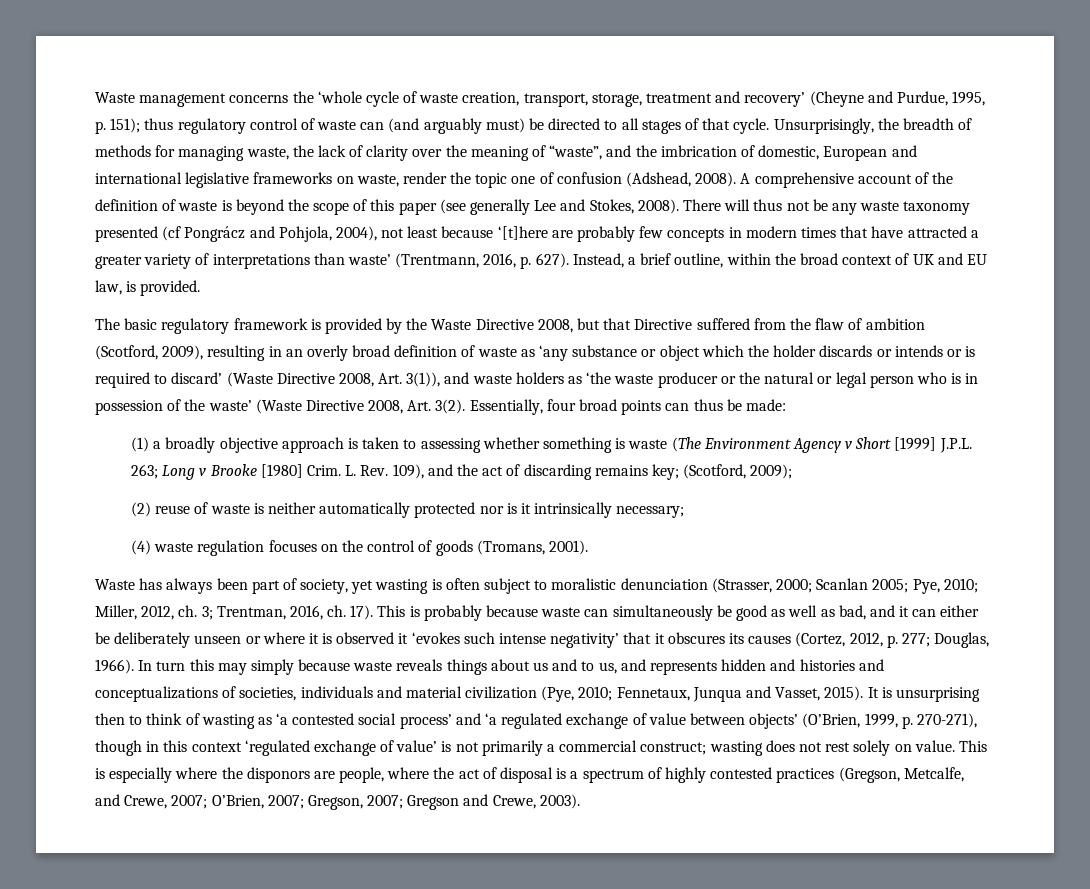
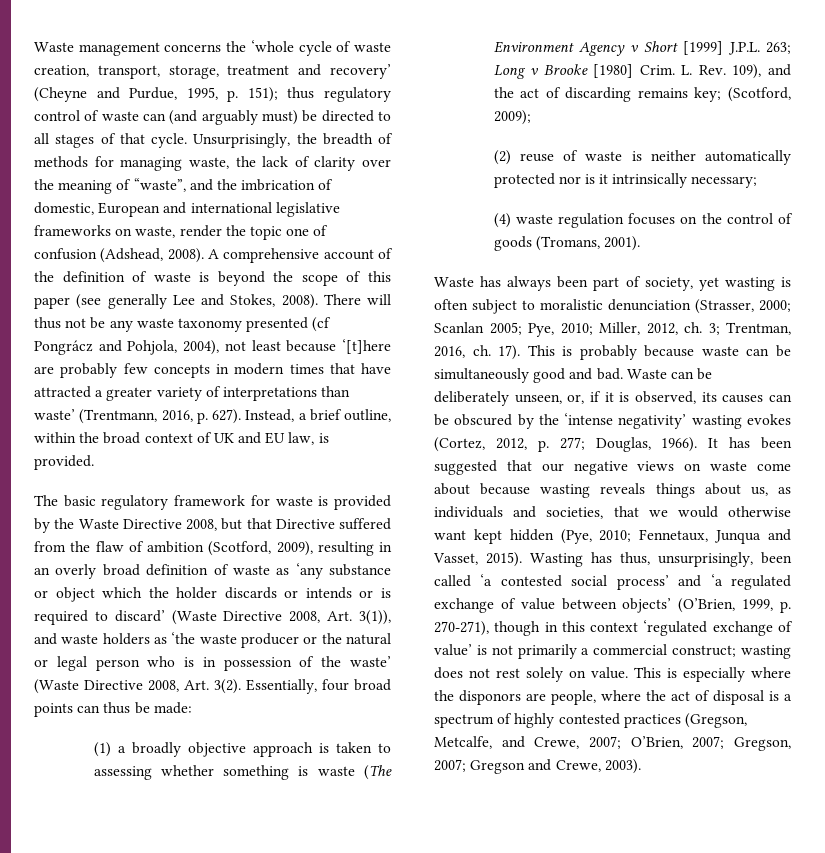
- The basic regulatory framework is provided by the Waste Directive 2008, but that Directive suffered from the flaw of ambition (Scotford, 2009), resulting in an overly broad definition of waste as ‘any substance or object which the holder discards or intends or is required to discard’ (Waste Directive 2008, Art. 3(1)), and waste holders as ‘the waste producer or the natural or legal person who is in possession of the waste’ (Waste Directive 2008, Art. 3(2).
+ The basic regulatory framework for waste is provided by the Waste Directive 2008, but that Directive suffered from the flaw of ambition (Scotford, 2009), resulting in an overly broad definition of waste as ‘any substance or object which the holder discards or intends or is required to discard’ (Waste Directive 2008, Art. 3(1)), and waste holders as ‘the waste producer or the natural or legal person who is in possession of the waste’ (Waste Directive 2008, Art. 3(2).
- This is probably because waste can simultaneously be good as well as bad, and it can either be deliberately unseen or where it is observed it ‘evokes such intense negativity’ that it obscures its causes (Cortez, 2012, p. 277; Douglas, 1966).
+ This is probably because waste can be simultaneously good and bad. Waste can be deliberately unseen, or, if it is observed, its causes can be obscured by the ‘intense negativity’ wasting evokes (Cortez, 2012, p. 277; Douglas, 1966).
- In turn this may simply because waste reveals things about us and to us, and represents hidden and histories and conceptualizations of societies, individuals and material civilization (Pye, 2010; Fennetaux, Junqua and Vasset, 2015).
+ It has been suggested that our negative views on waste come about because wasting reveals things about us, as individuals and societies, that we would otherwise want kept hidden (Pye, 2010; Fennetaux, Junqua and Vasset, 2015).
- It is unsurprising then to think of wasting as ‘a contested social process’ and ‘a regulated exchange of value between objects’ (O’Brien, 1999, p. 270-271), though in this context ‘regulated exchange of value’ is not primarily a commercial construct; wasting does not rest solely on value.
+ Wasting has thus, unsurprisingly, been called ‘a contested social process’ and ‘a regulated exchange of value between objects’ (O’Brien, 1999, p. 270-271), though in this context ‘regulated exchange of value’ is not primarily a commercial construct; wasting does not rest solely on value.

